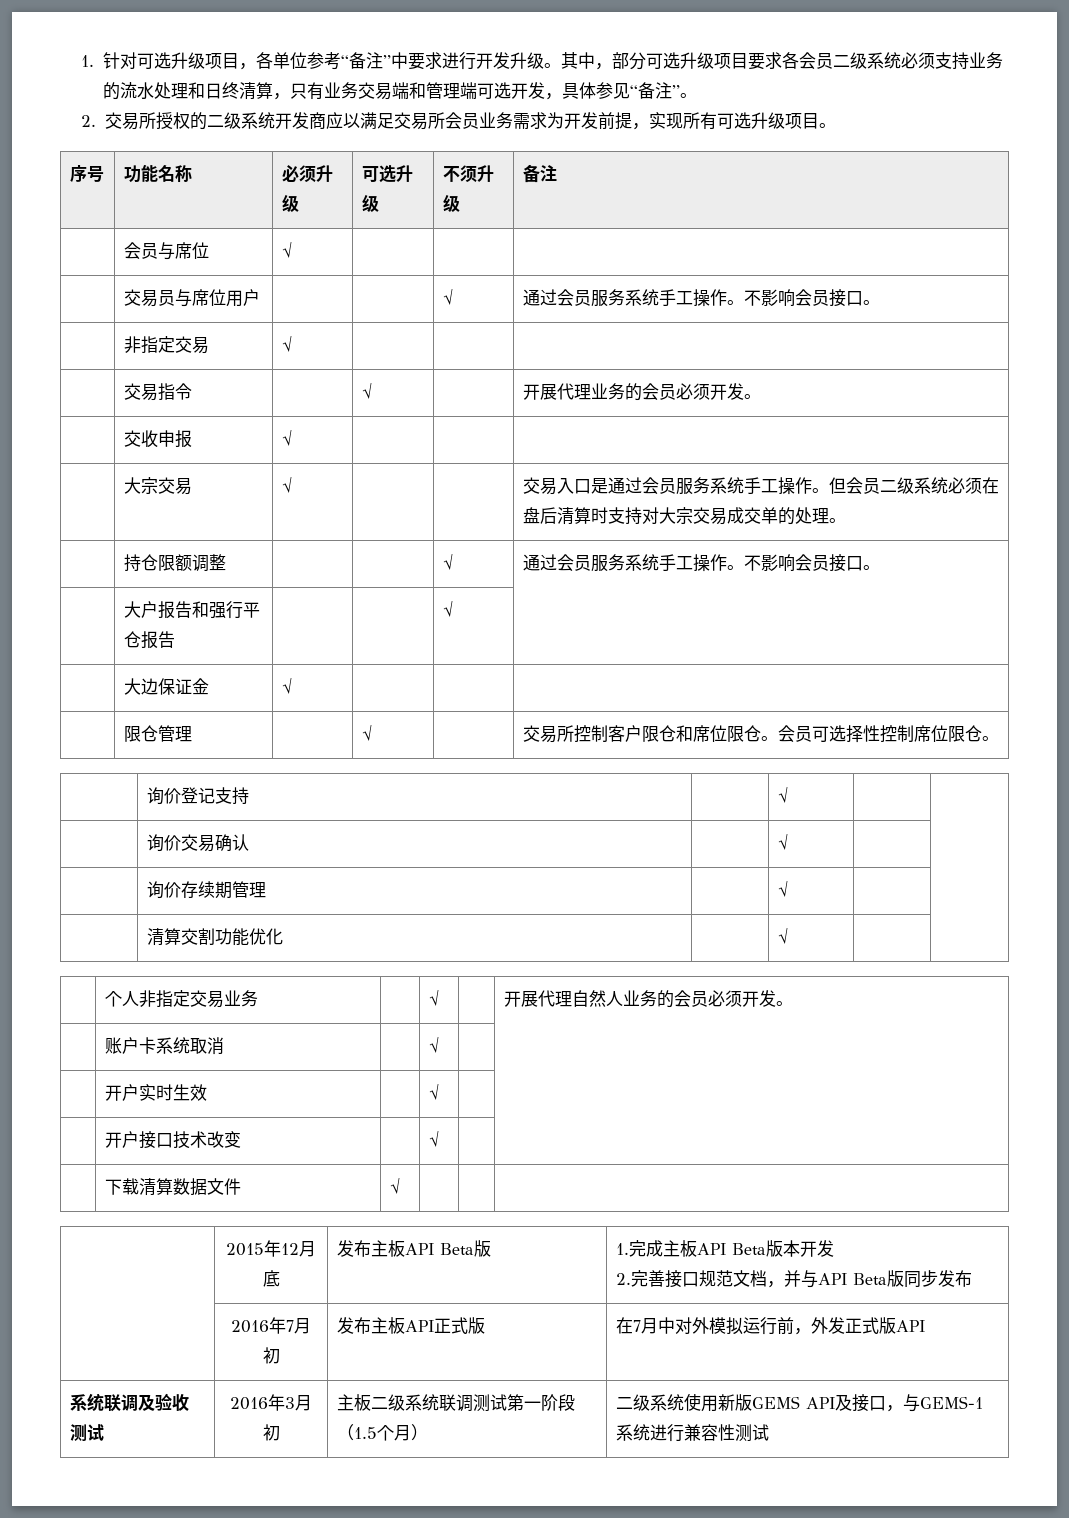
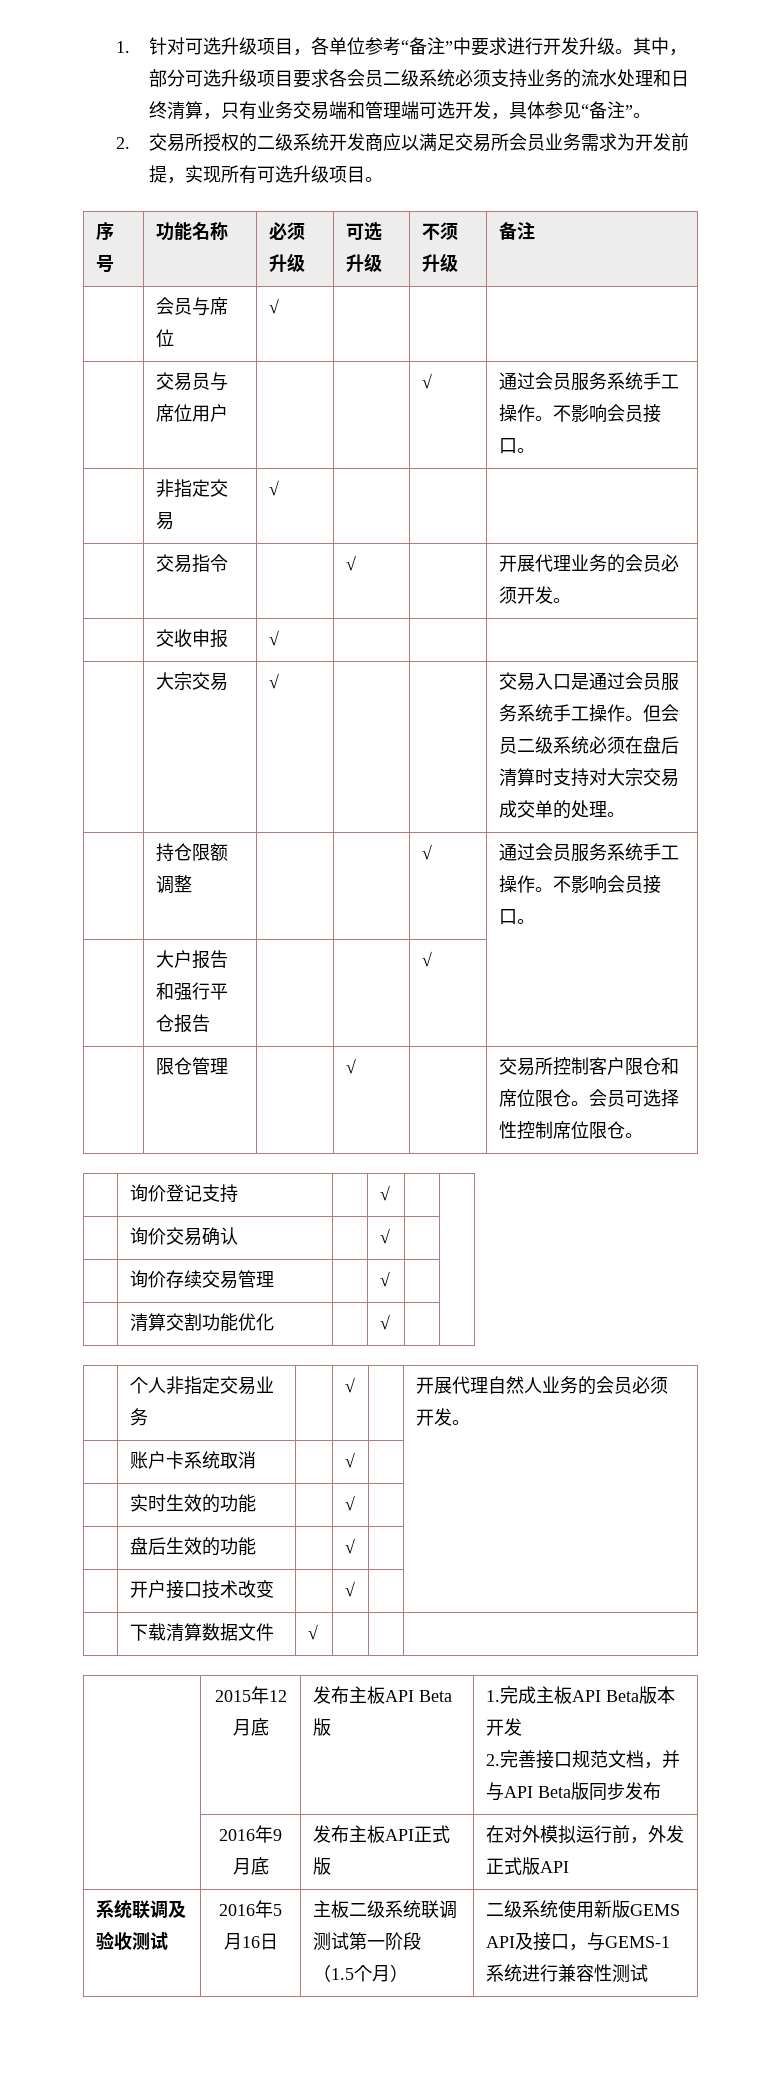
- | 大边保证金 | √ | | |
- | 询价存续期管理 | | √ | |
+ | 询价存续交易管理 | | √ | |
- | 开户实时生效 | | √ | |
+ | 实时生效的功能 | | √ | |
+ | 盘后生效的功能 | | √ | |
- | 2016年7月初 | 发布主板API正式版 | 在7月中对外模拟运行前，外发正式版API
+ | 2016年9月底 | 发布主板API正式版 | 在对外模拟运行前，外发正式版API
- 系统联调及验收测试 | 2016年3月初 | 主板二级系统联调测试第一阶段（1.5个月） | 二级系统使用新版GEMS API及接口，与GEMS-1系统进行兼容性测试
+ 系统联调及验收测试 | 2016年5月16日 | 主板二级系统联调测试第一阶段（1.5个月） | 二级系统使用新版GEMS API及接口，与GEMS-1系统进行兼容性测试

